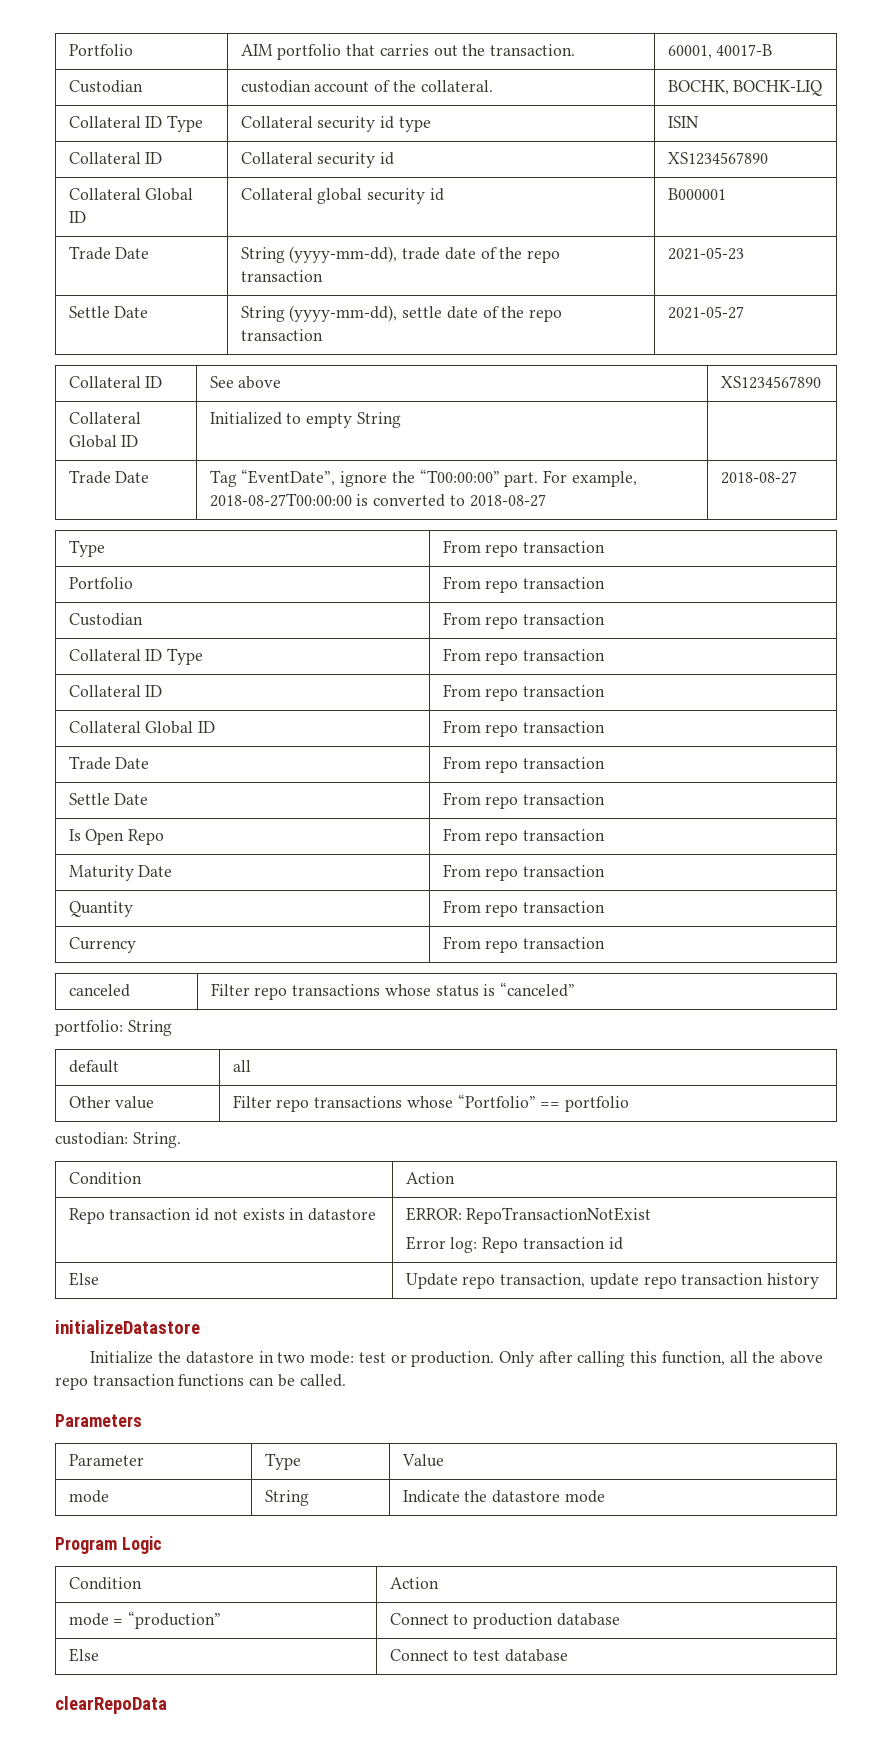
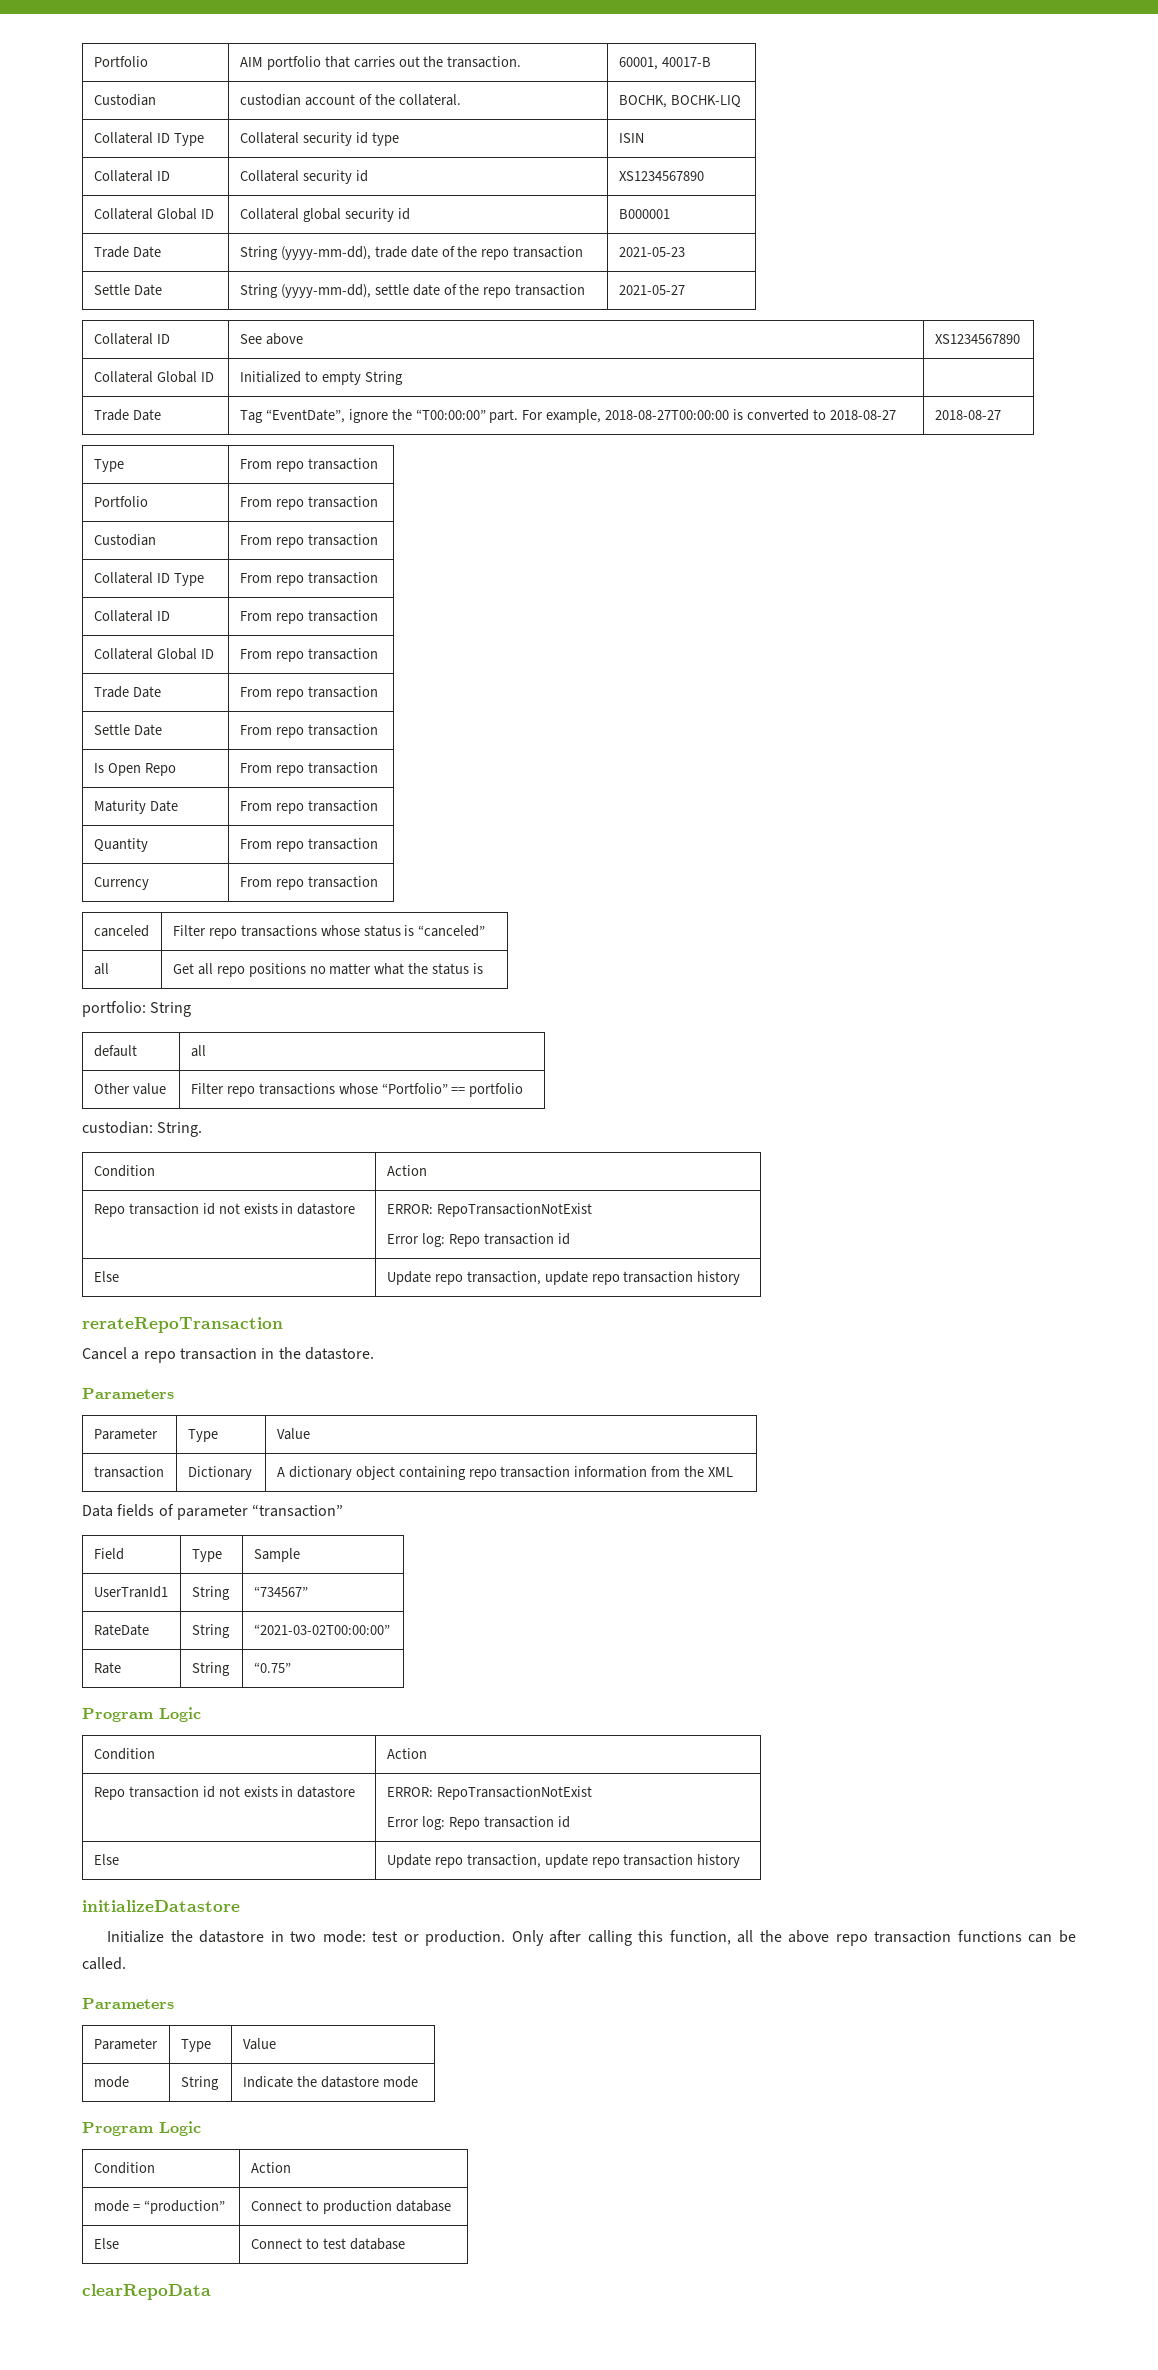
+ all | Get all repo positions no matter what the status is
+ rerateRepoTransaction
+ Cancel a repo transaction in the datastore.
+ Parameters
+ Parameter | Type | Value
+ transaction | Dictionary | A dictionary object containing repo transaction information from the XML
+ Data fields of parameter “transaction”
+ Field | Type | Sample
+ UserTranId1 | String | “734567”
+ RateDate | String | “2021-03-02T00:00:00”
+ Rate | String | “0.75”
+ Program Logic
+ Condition | Action
+ Repo transaction id not exists in datastore | ERROR: RepoTransactionNotExist
+ Error log: Repo transaction id
+ Else | Update repo transaction, update repo transaction history

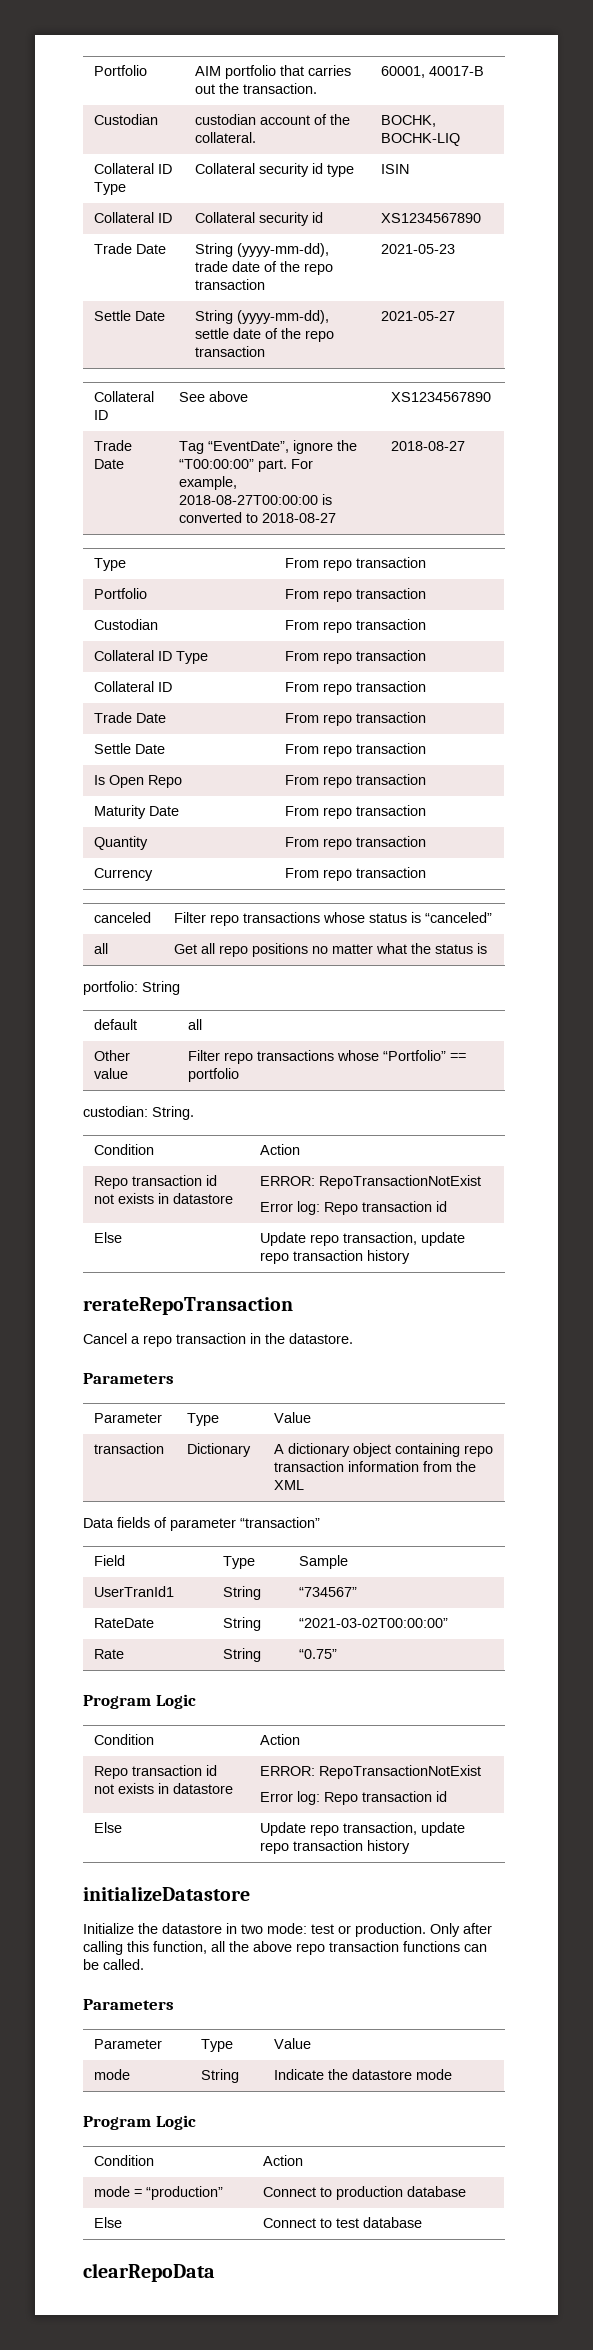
- Collateral Global ID | Collateral global security id | B000001
- Collateral Global ID | Initialized to empty String |
- Collateral Global ID | From repo transaction

